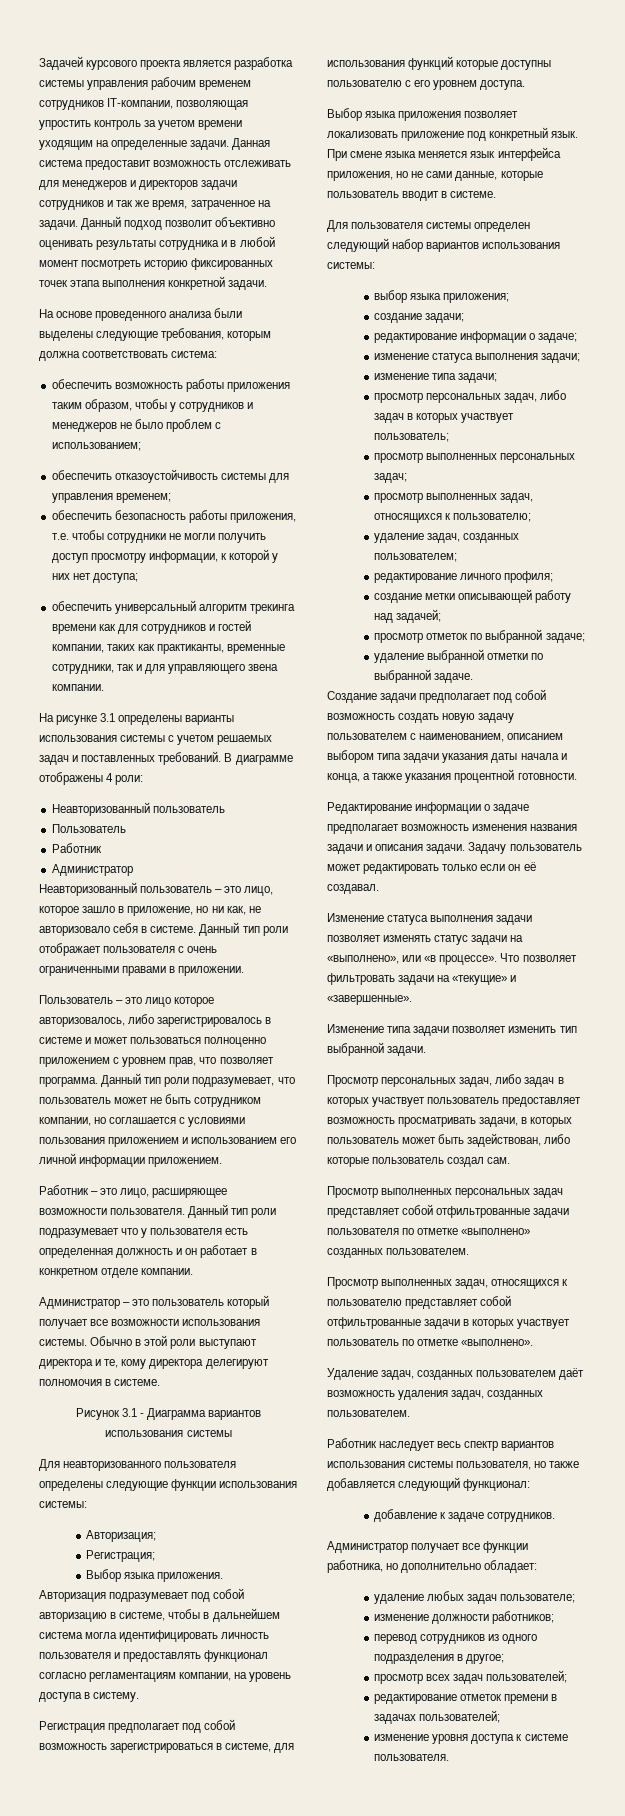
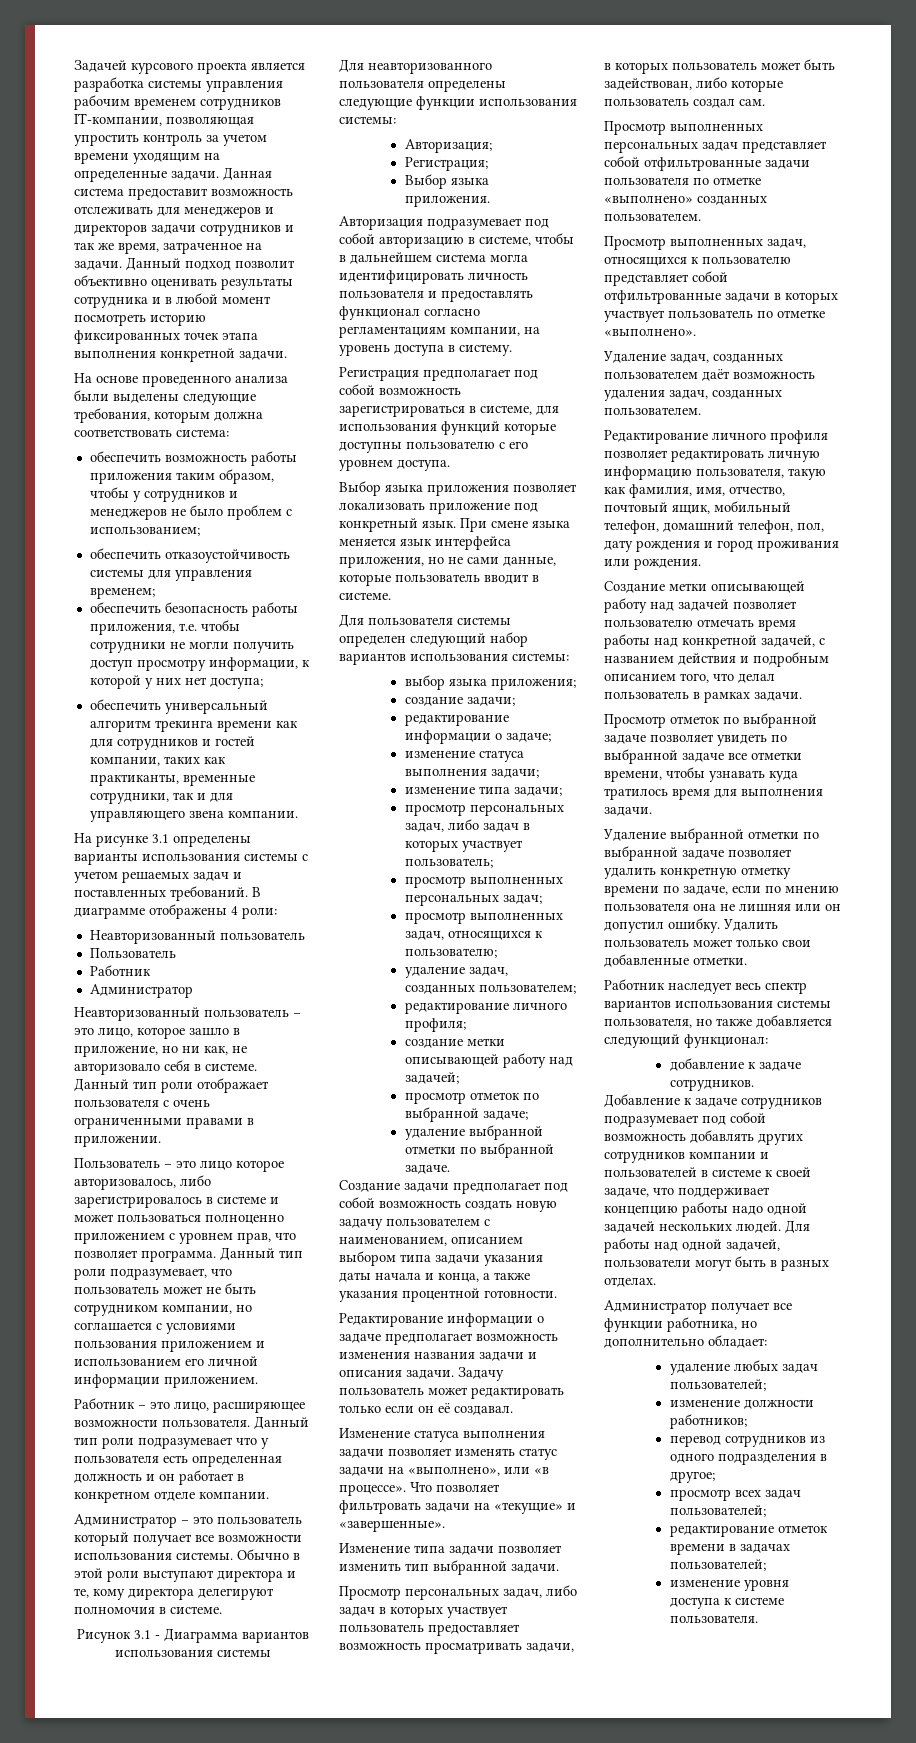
+ Редактирование личного профиля позволяет редактировать личную информацию пользователя, такую как фамилия, имя, отчество, почтовый ящик, мобильный телефон, домашний телефон, пол, дату рождения и город проживания или рождения.
+ Создание метки описывающей работу над задачей позволяет пользователю отмечать время работы над конкретной задачей, с названием действия и подробным описанием того, что делал пользователь в рамках задачи.
+ Просмотр отметок по выбранной задаче позволяет увидеть по выбранной задаче все отметки времени, чтобы узнавать куда тратилось время для выполнения задачи.
+ Удаление выбранной отметки по выбранной задаче позволяет удалить конкретную отметку времени по задаче, если по мнению пользователя она не лишняя или он допустил ошибку. Удалить пользователь может только свои добавленные отметки.
+ Добавление к задаче сотрудников подразумевает под собой возможность добавлять других сотрудников компании и пользователей в системе к своей задаче, что поддерживает концепцию работы надо одной задачей нескольких людей. Для работы над одной задачей, пользователи могут быть в разных отделах.
- удаление любых задач пользователе;
+ удаление любых задач пользователей;
- редактирование отметок премени в задачах пользователей;
+ редактирование отметок времени в задачах пользователей;

